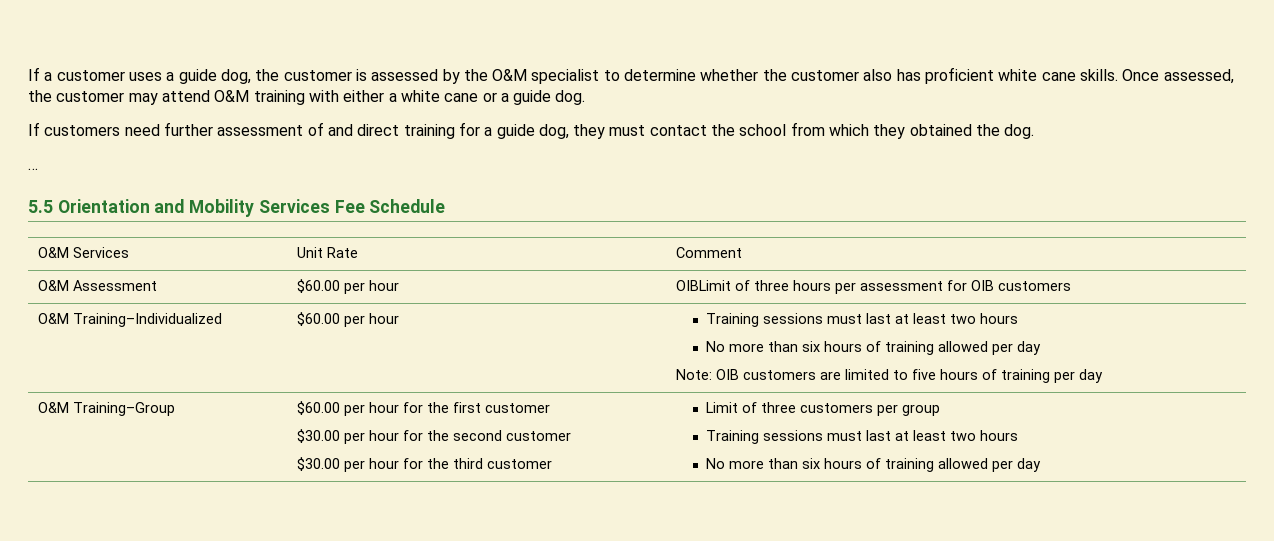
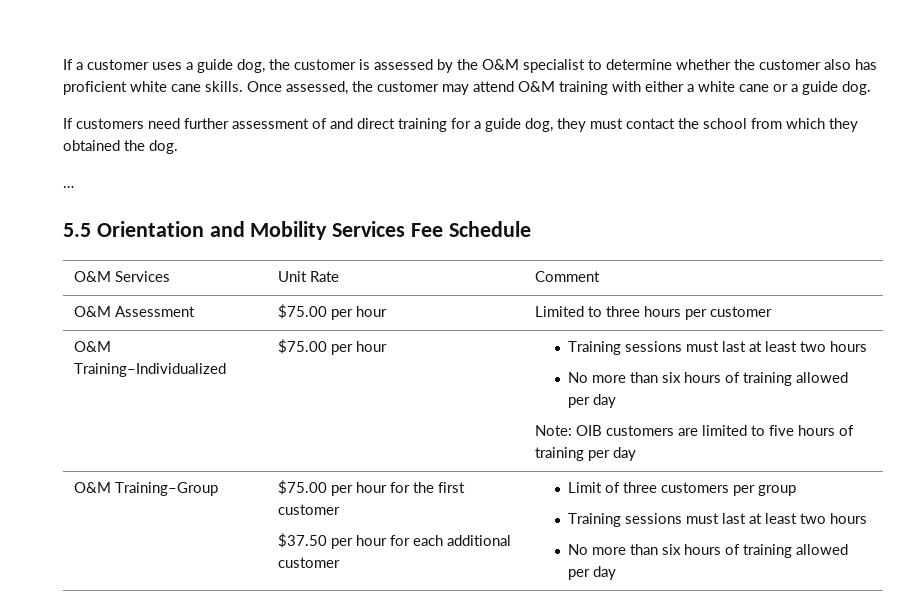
- O&M Assessment | $60.00 per hour | OIBLimit of three hours per assessment for OIB customers
+ O&M Assessment | $75.00 per hour | Limited to three hours per customer
- O&M Training–Individualized | $60.00 per hour | Training sessions must last at least two hours
+ O&M Training–Individualized | $75.00 per hour | Training sessions must last at least two hours
- $60.00 per hour for the first customer
+ $75.00 per hour for the first customer
- $30.00 per hour for the second customer
- $30.00 per hour for the third customer
+ $37.50 per hour for each additional customer

